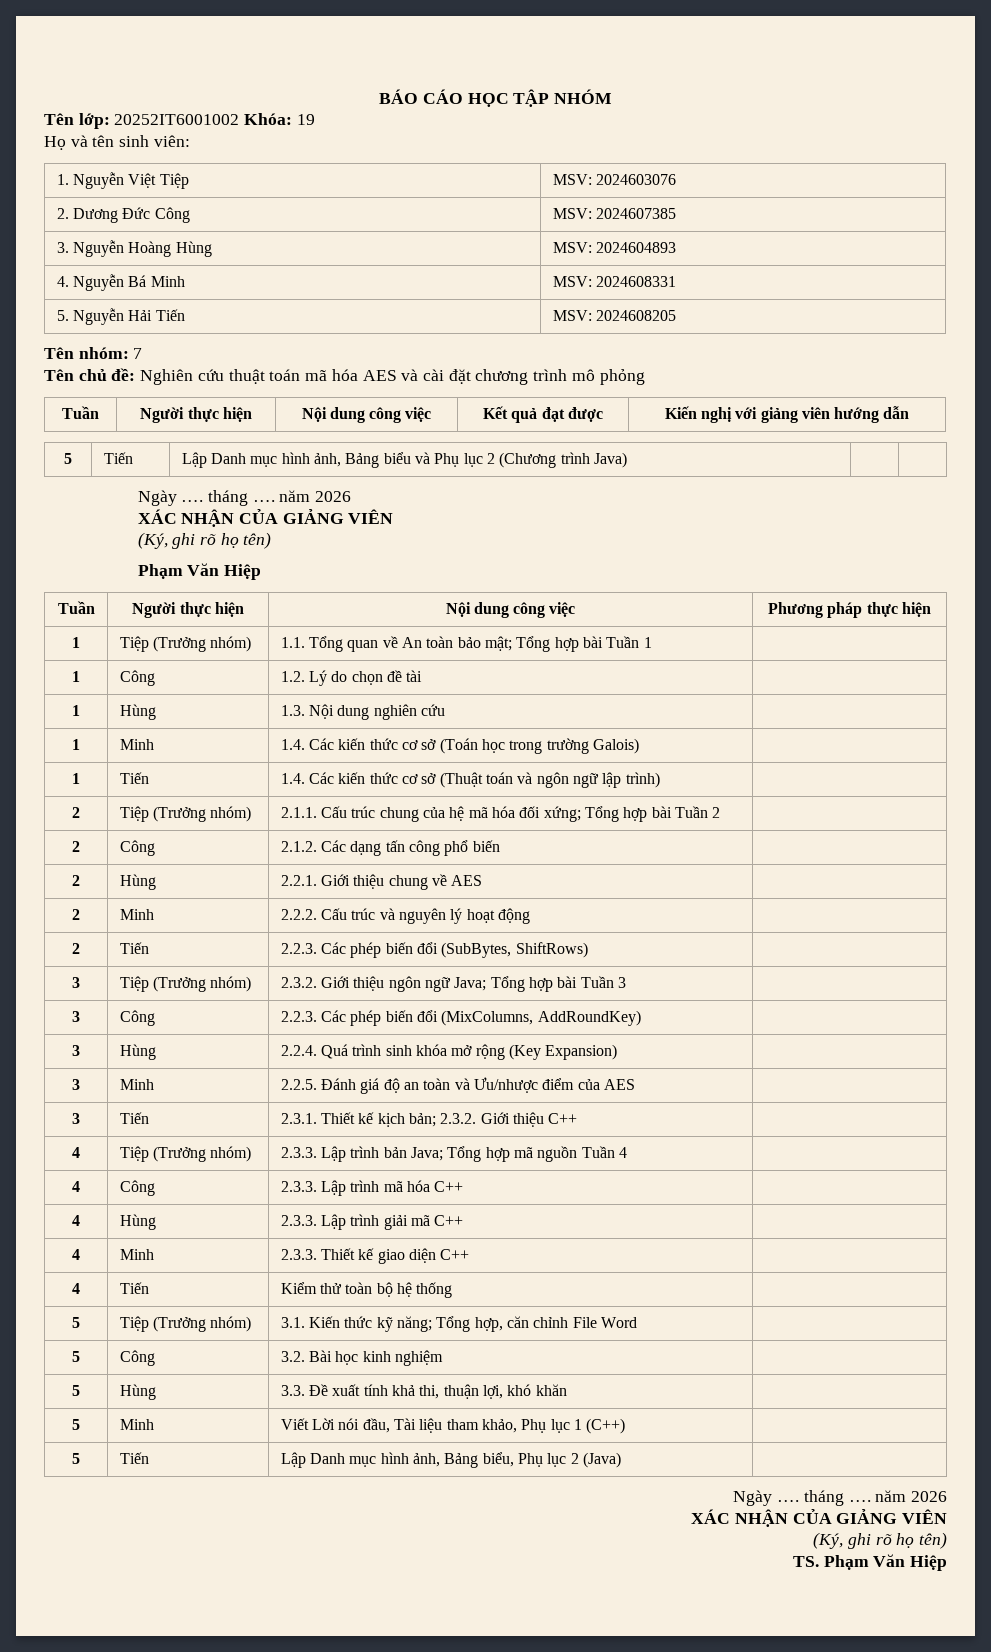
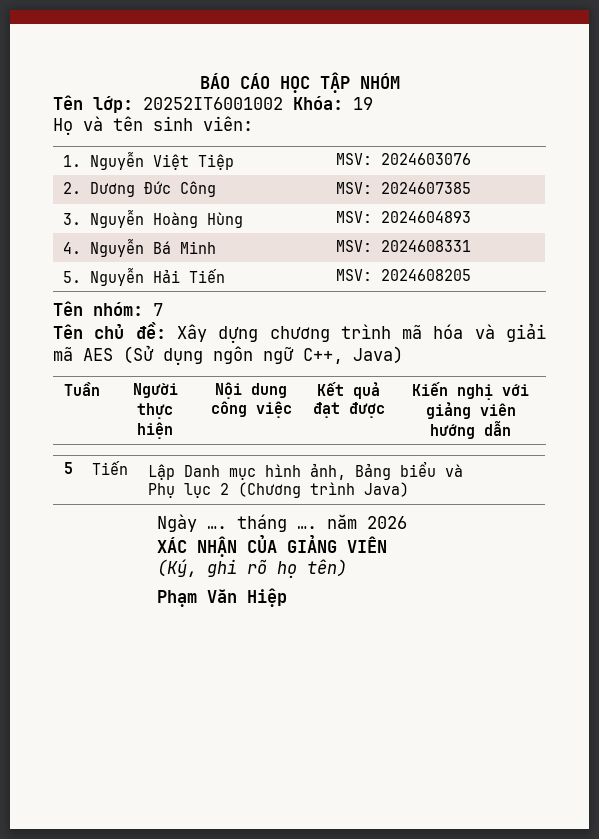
- Tên chủ đề: Nghiên cứu thuật toán mã hóa AES và cài đặt chương trình mô phỏng
+ Tên chủ đề: Xây dựng chương trình mã hóa và giải mã AES (Sử dụng ngôn ngữ C++, Java)
- Tuần | Người thực hiện | Nội dung công việc | Phương pháp thực hiện
- 1 | Tiệp (Trưởng nhóm) | 1.1. Tổng quan về An toàn bảo mật; Tổng hợp bài Tuần 1 |
- 1 | Công | 1.2. Lý do chọn đề tài |
- 1 | Hùng | 1.3. Nội dung nghiên cứu |
- 1 | Minh | 1.4. Các kiến thức cơ sở (Toán học trong trường Galois) |
- 1 | Tiến | 1.4. Các kiến thức cơ sở (Thuật toán và ngôn ngữ lập trình) |
- 2 | Tiệp (Trưởng nhóm) | 2.1.1. Cấu trúc chung của hệ mã hóa đối xứng; Tổng hợp bài Tuần 2 |
- 2 | Công | 2.1.2. Các dạng tấn công phổ biến |
- 2 | Hùng | 2.2.1. Giới thiệu chung về AES |
- 2 | Minh | 2.2.2. Cấu trúc và nguyên lý hoạt động |
- 2 | Tiến | 2.2.3. Các phép biến đổi (SubBytes, ShiftRows) |
- 3 | Tiệp (Trưởng nhóm) | 2.3.2. Giới thiệu ngôn ngữ Java; Tổng hợp bài Tuần 3 |
- 3 | Công | 2.2.3. Các phép biến đổi (MixColumns, AddRoundKey) |
- 3 | Hùng | 2.2.4. Quá trình sinh khóa mở rộng (Key Expansion) |
- 3 | Minh | 2.2.5. Đánh giá độ an toàn và Ưu/nhược điểm của AES |
- 3 | Tiến | 2.3.1. Thiết kế kịch bản; 2.3.2. Giới thiệu C++ |
- 4 | Tiệp (Trưởng nhóm) | 2.3.3. Lập trình bản Java; Tổng hợp mã nguồn Tuần 4 |
- 4 | Công | 2.3.3. Lập trình mã hóa C++ |
- 4 | Hùng | 2.3.3. Lập trình giải mã C++ |
- 4 | Minh | 2.3.3. Thiết kế giao diện C++ |
- 4 | Tiến | Kiểm thử toàn bộ hệ thống |
- 5 | Tiệp (Trưởng nhóm) | 3.1. Kiến thức kỹ năng; Tổng hợp, căn chỉnh File Word |
- 5 | Công | 3.2. Bài học kinh nghiệm |
- 5 | Hùng | 3.3. Đề xuất tính khả thi, thuận lợi, khó khăn |
- 5 | Minh | Viết Lời nói đầu, Tài liệu tham khảo, Phụ lục 1 (C++) |
- 5 | Tiến | Lập Danh mục hình ảnh, Bảng biểu, Phụ lục 2 (Java) |
- Ngày …. tháng …. năm 2026
- XÁC NHẬN CỦA GIẢNG VIÊN
- (Ký, ghi rõ họ tên)
- TS. Phạm Văn Hiệp

